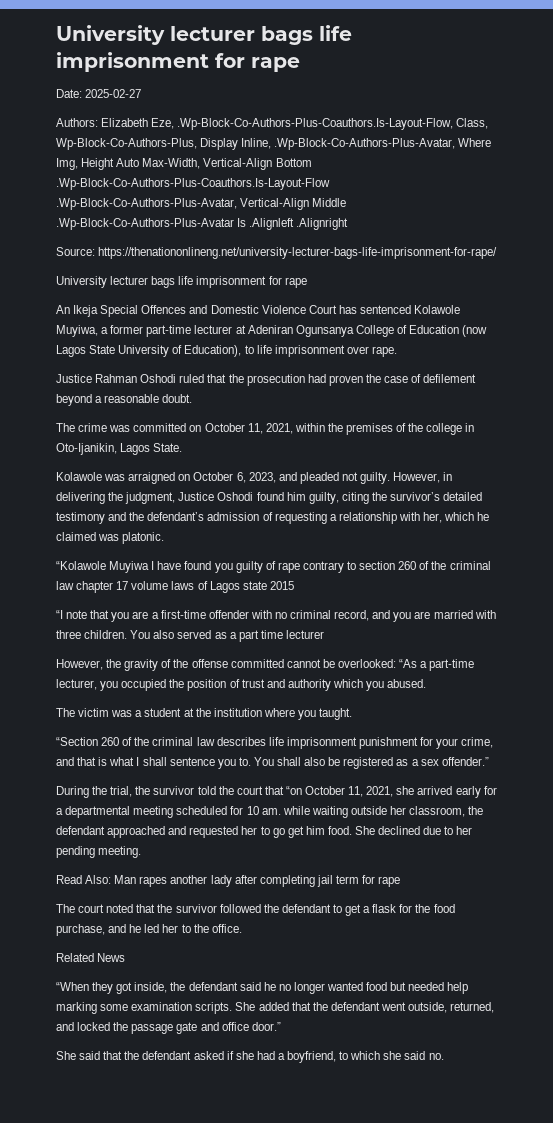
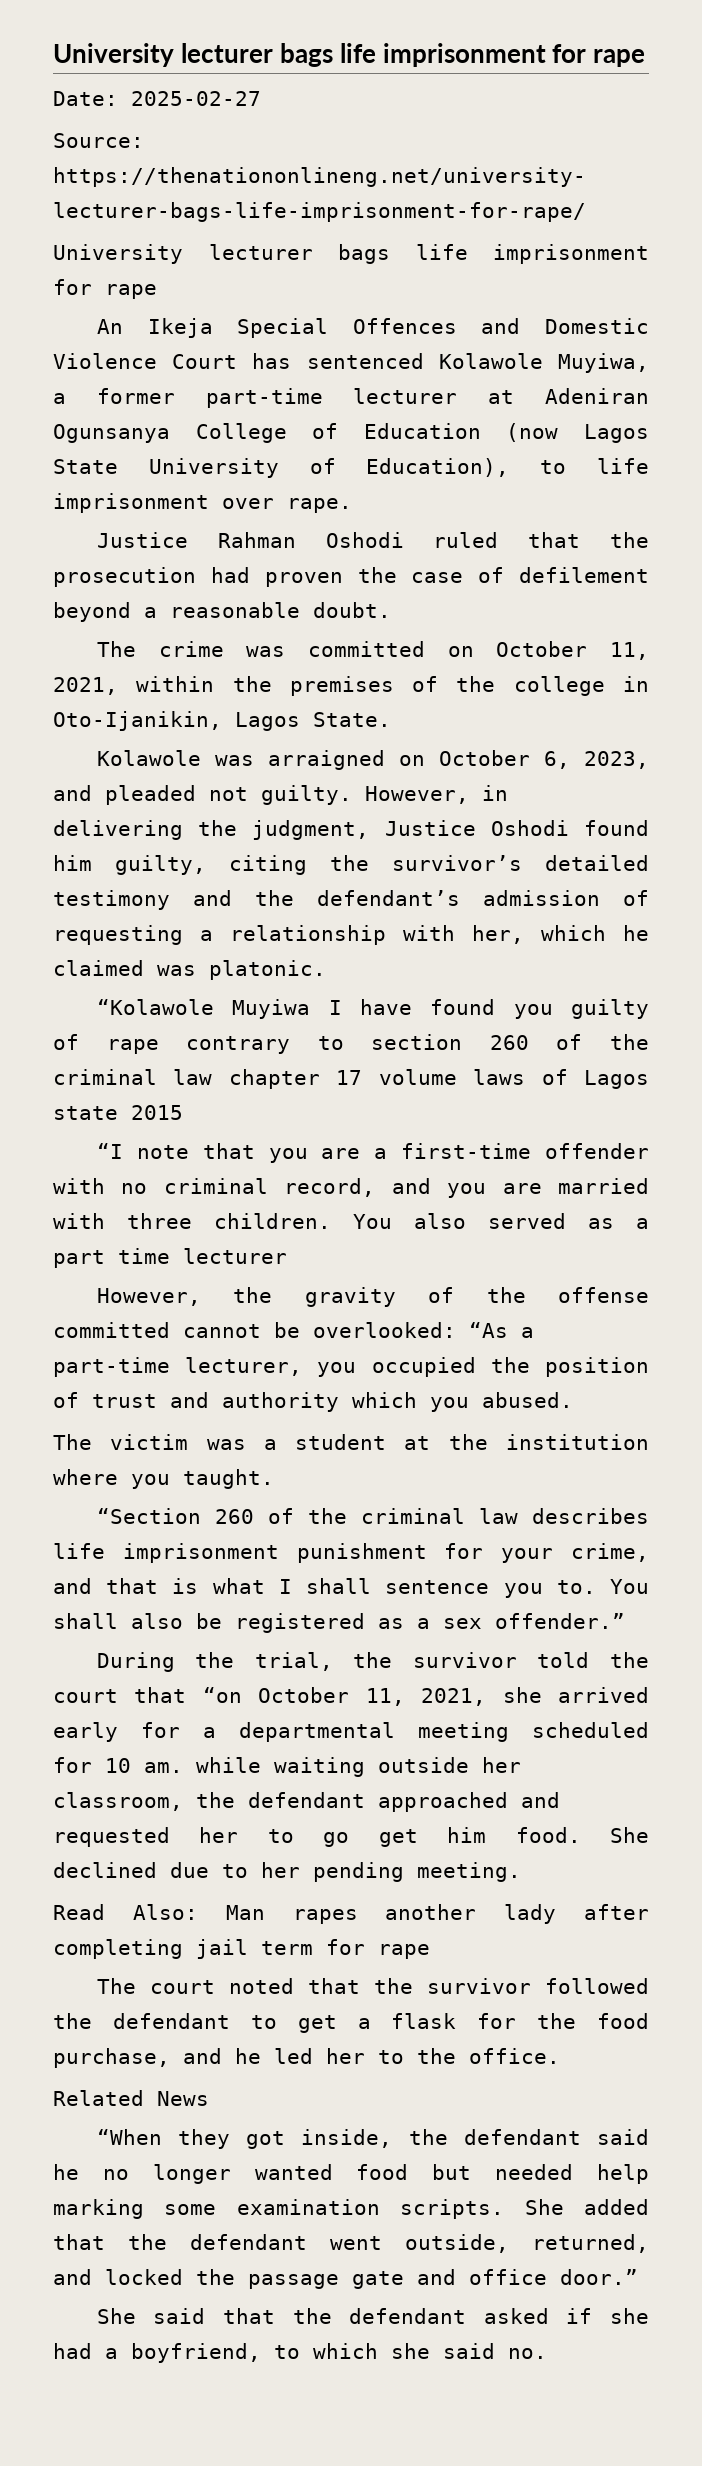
- Authors: Elizabeth Eze, .Wp-Block-Co-Authors-Plus-Coauthors.Is-Layout-Flow, Class, Wp-Block-Co-Authors-Plus, Display Inline, .Wp-Block-Co-Authors-Plus-Avatar, Where Img, Height Auto Max-Width, Vertical-Align Bottom .Wp-Block-Co-Authors-Plus-Coauthors.Is-Layout-Flow .Wp-Block-Co-Authors-Plus-Avatar, Vertical-Align Middle .Wp-Block-Co-Authors-Plus-Avatar Is .Alignleft .Alignright

